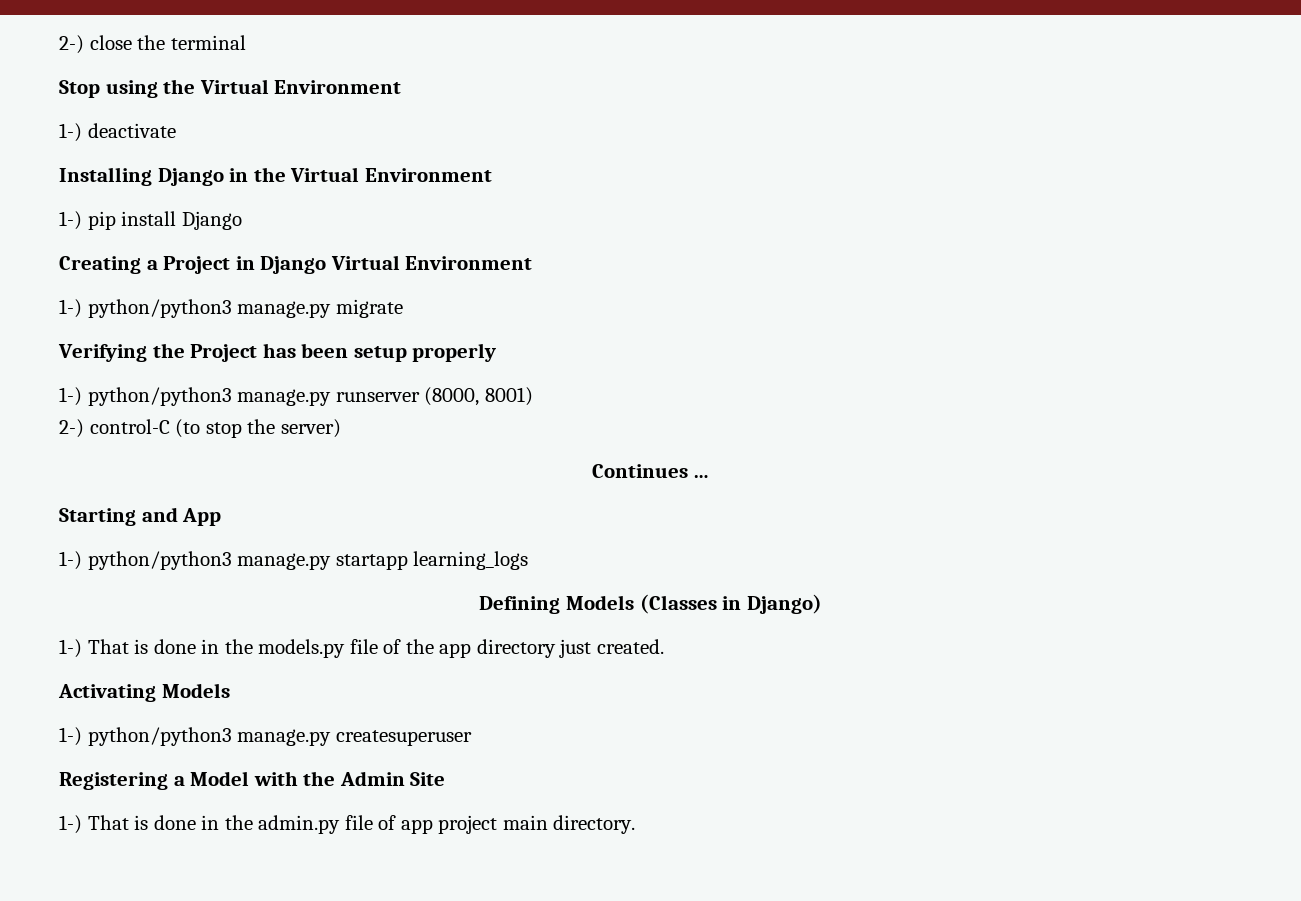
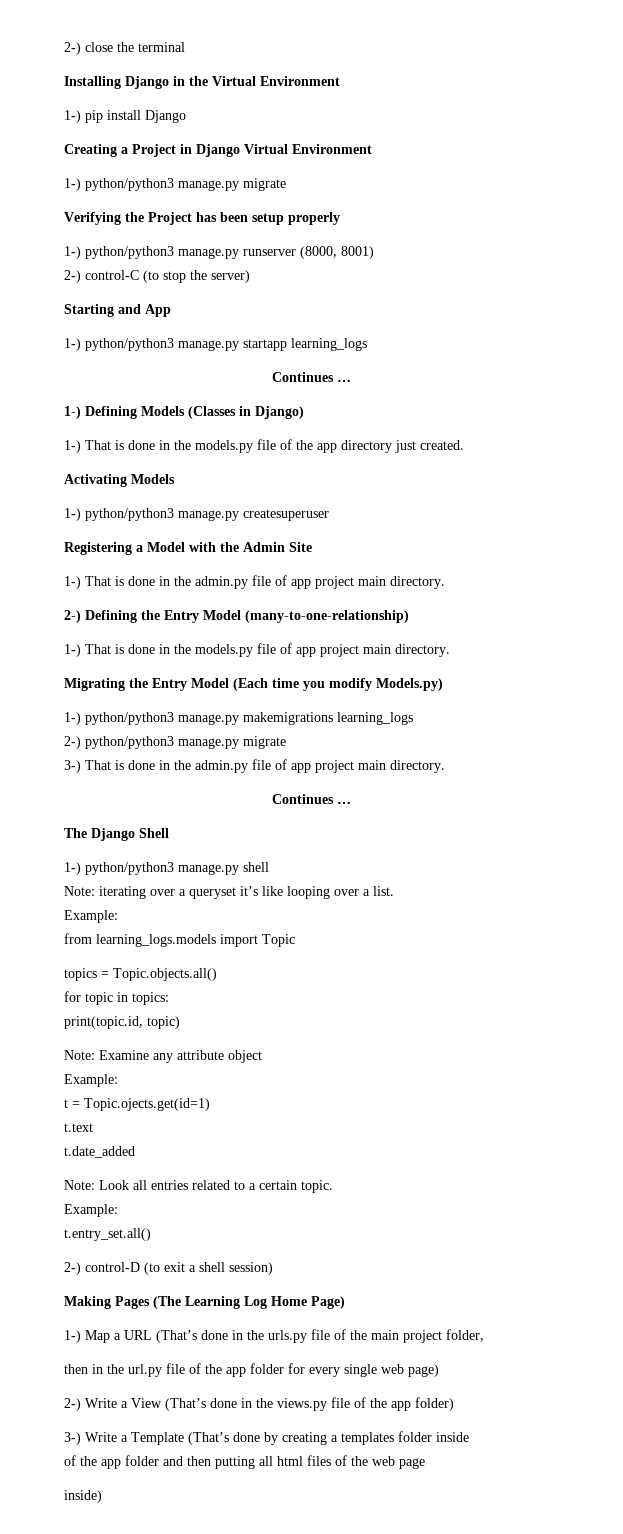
- Stop using the Virtual Environment
- 1-) deactivate
- Continues …
  1-) python/python3 manage.py startapp learning_logs
- Defining Models (Classes in Django)
+ Continues …
+ 1-) Defining Models (Classes in Django)
+ 2-) Defining the Entry Model (many-to-one-relationship)
+ 1-) That is done in the models.py file of app project main directory.
+ Migrating the Entry Model (Each time you modify Models.py)
+ 1-) python/python3 manage.py makemigrations learning_logs
+ 2-) python/python3 manage.py migrate
+ 3-) That is done in the admin.py file of app project main directory.
+ Continues …
+ The Django Shell
+ 1-) python/python3 manage.py shell
+ Note: iterating over a queryset it’s like looping over a list.
+ Example:
+ from learning_logs.models import Topic
+ topics = Topic.objects.all()
+ for topic in topics:
+ print(topic.id, topic)
+ Note: Examine any attribute object
+ Example:
+ t = Topic.ojects.get(id=1)
+ t.text
+ t.date_added
+ Note: Look all entries related to a certain topic.
+ Example:
+ t.entry_set.all()
+ 2-) control-D (to exit a shell session)
+ Making Pages (The Learning Log Home Page)
+ 1-) Map a URL (That’s done in the urls.py file of the main project folder,
+ then in the url.py file of the app folder for every single web page)
+ 2-) Write a View (That’s done in the views.py file of the app folder)
+ 3-) Write a Template (That’s done by creating a templates folder inside
+ of the app folder and then putting all html files of the web page
+ inside)

